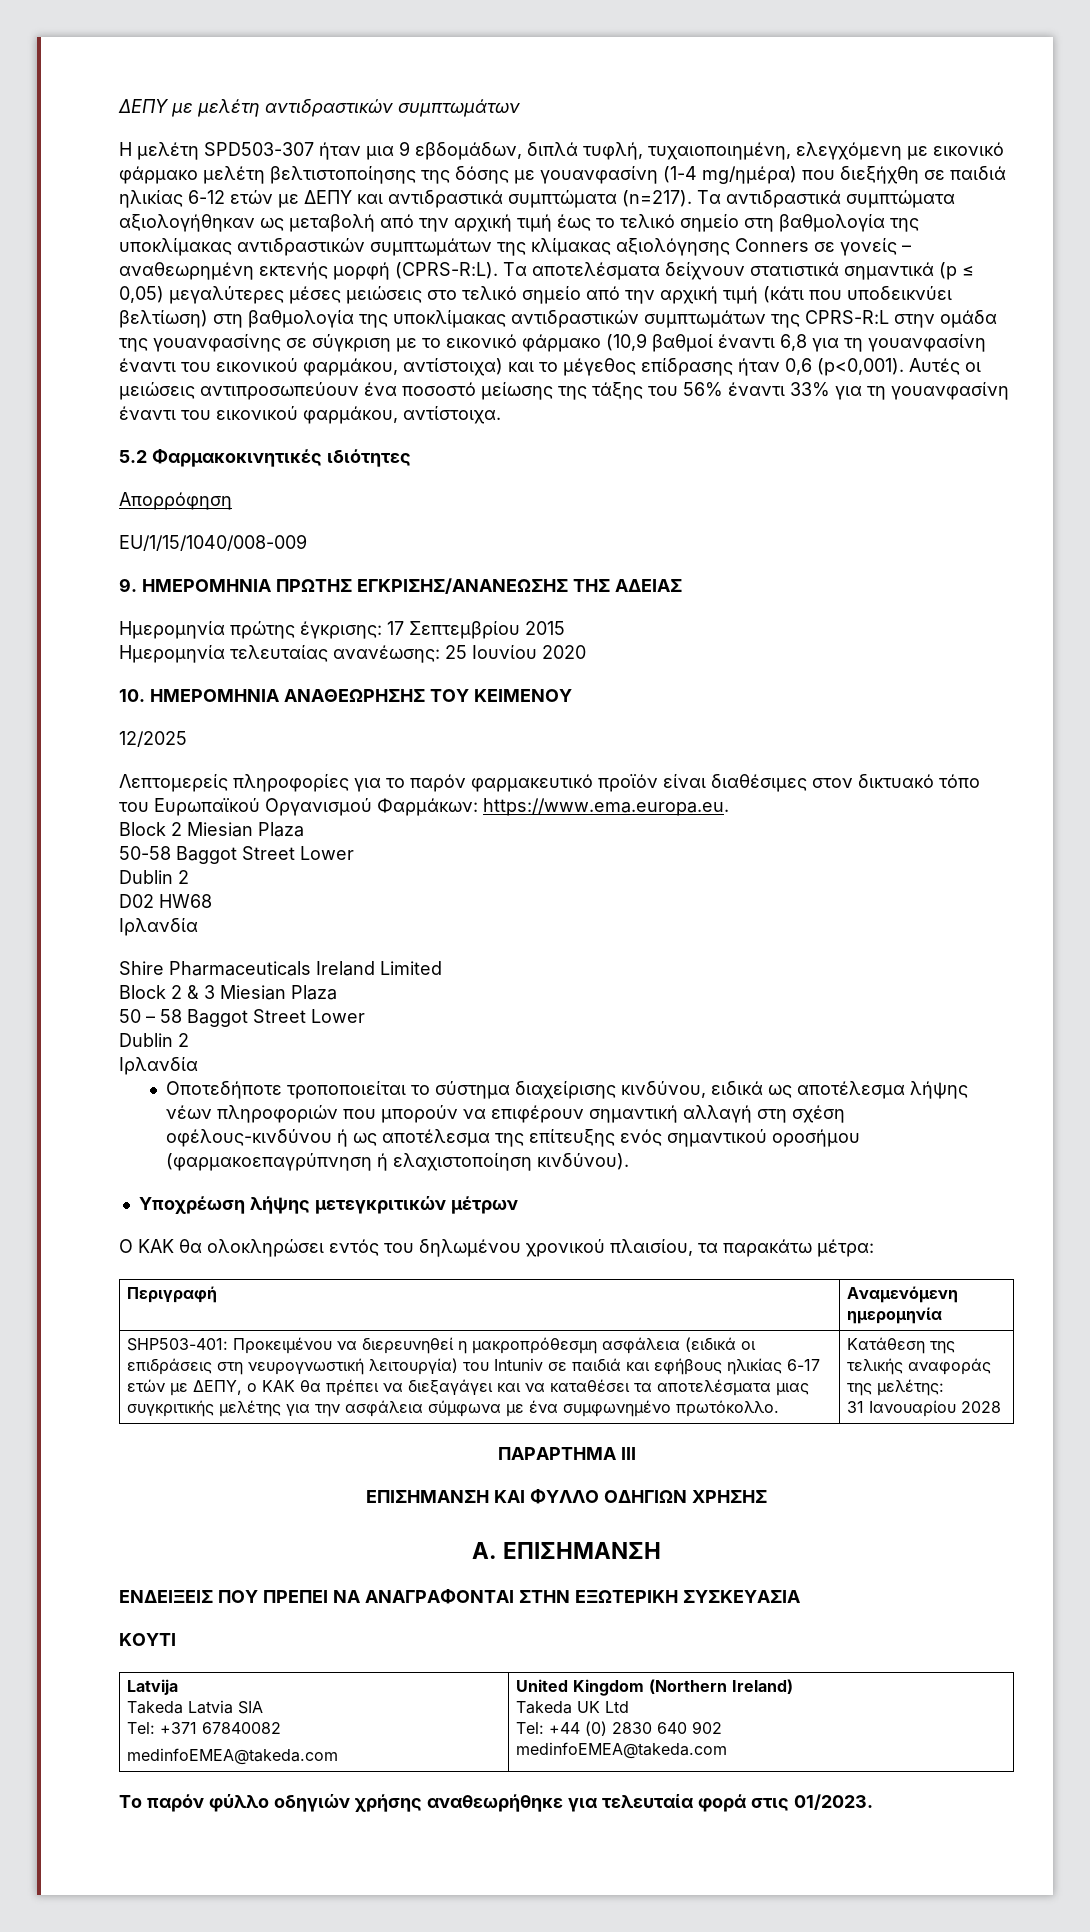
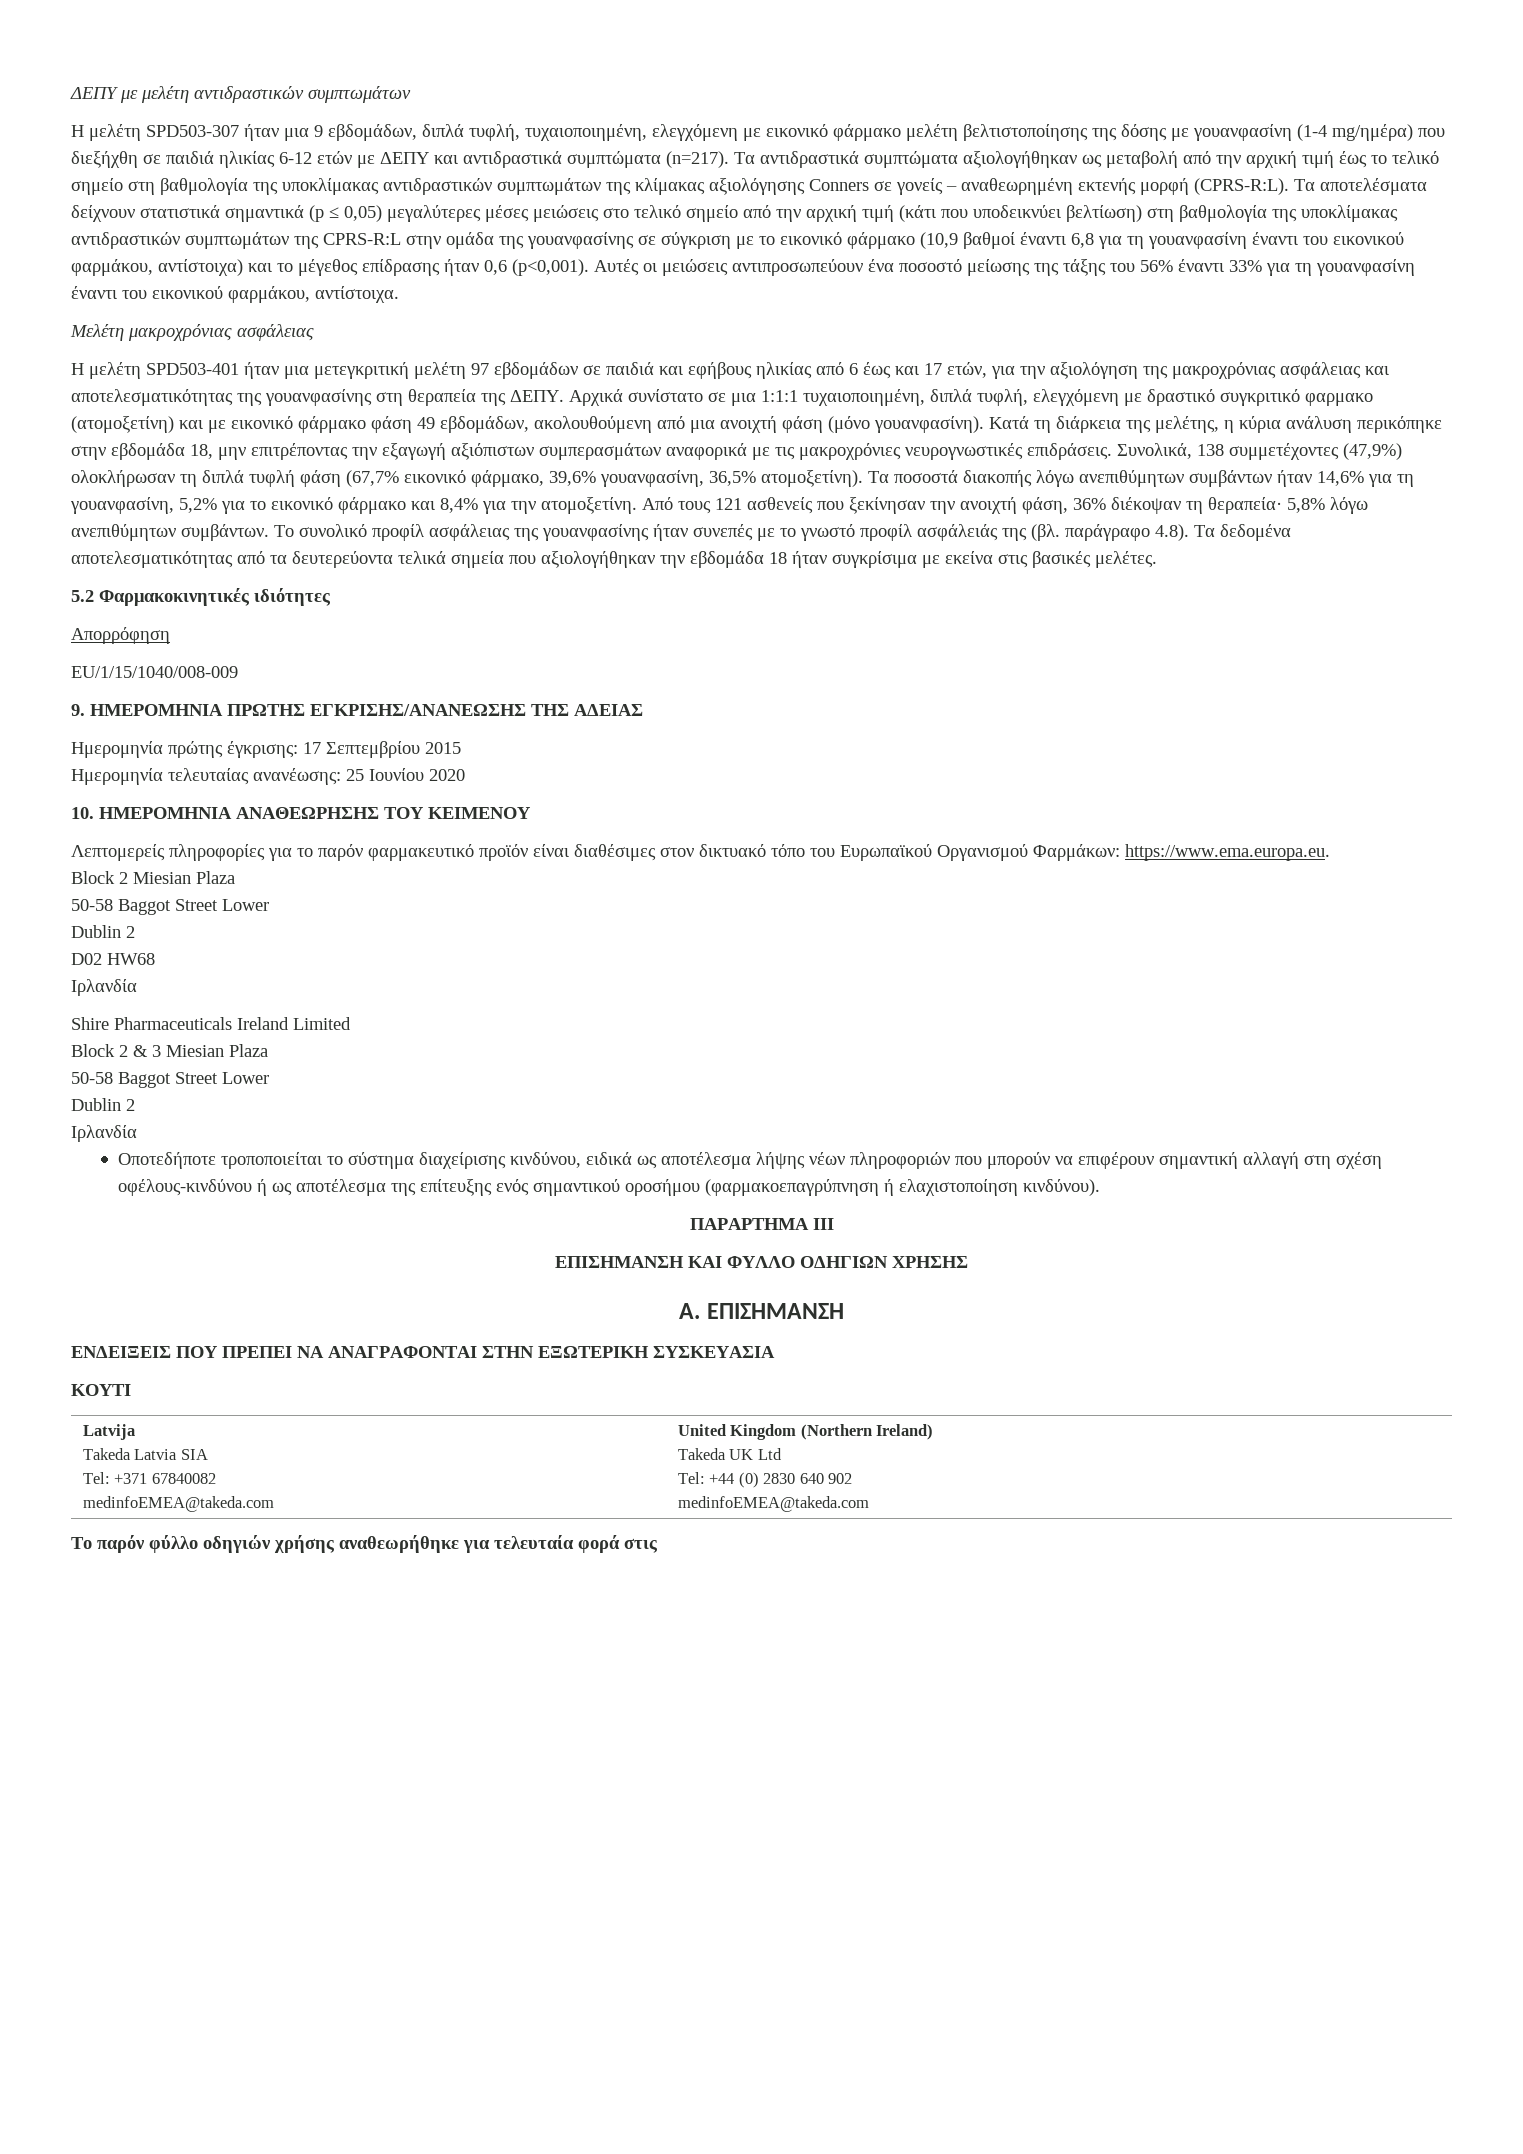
+ Μελέτη μακροχρόνιας ασφάλειας
+ Η μελέτη SPD503-401 ήταν μια μετεγκριτική μελέτη 97 εβδομάδων σε παιδιά και εφήβους ηλικίας από 6 έως και 17 ετών, για την αξιολόγηση της μακροχρόνιας ασφάλειας και αποτελεσματικότητας της γουανφασίνης στη θεραπεία της ΔΕΠΥ. Αρχικά συνίστατο σε μια 1:1:1 τυχαιοποιημένη, διπλά τυφλή, ελεγχόμενη με δραστικό συγκριτικό φαρμακο (ατομοξετίνη) και με εικονικό φάρμακο φάση 49 εβδομάδων, ακολουθούμενη από μια ανοιχτή φάση (μόνο γουανφασίνη). Κατά τη διάρκεια της μελέτης, η κύρια ανάλυση περικόπηκε στην εβδομάδα 18, μην επιτρέποντας την εξαγωγή αξιόπιστων συμπερασμάτων αναφορικά με τις μακροχρόνιες νευρογνωστικές επιδράσεις. Συνολικά, 138 συμμετέχοντες (47,9%) ολοκλήρωσαν τη διπλά τυφλή φάση (67,7% εικονικό φάρμακο, 39,6% γουανφασίνη, 36,5% ατομοξετίνη). Τα ποσοστά διακοπής λόγω ανεπιθύμητων συμβάντων ήταν 14,6% για τη γουανφασίνη, 5,2% για το εικονικό φάρμακο και 8,4% για την ατομοξετίνη. Από τους 121 ασθενείς που ξεκίνησαν την ανοιχτή φάση, 36% διέκοψαν τη θεραπεία· 5,8% λόγω ανεπιθύμητων συμβάντων. Το συνολικό προφίλ ασφάλειας της γουανφασίνης ήταν συνεπές με το γνωστό προφίλ ασφάλειάς της (βλ. παράγραφο 4.8). Τα δεδομένα αποτελεσματικότητας από τα δευτερεύοντα τελικά σημεία που αξιολογήθηκαν την εβδομάδα 18 ήταν συγκρίσιμα με εκείνα στις βασικές μελέτες.
- 12/2025
  Block 2 & 3 Miesian Plaza
- 50 – 58 Baggot Street Lower
+ 50-58 Baggot Street Lower
- Υποχρέωση λήψης μετεγκριτικών μέτρων
- Ο ΚΑΚ θα ολοκληρώσει εντός του δηλωμένου χρονικού πλαισίου, τα παρακάτω μέτρα:
- Περιγραφή | Αναμενόμενη ημερομηνία
- SHP503-401: Προκειμένου να διερευνηθεί η μακροπρόθεσμη ασφάλεια (ειδικά οι επιδράσεις στη νευρογνωστική λειτουργία) του Intuniv σε παιδιά και εφήβους ηλικίας 6-17 ετών με ΔΕΠΥ, ο ΚΑΚ θα πρέπει να διεξαγάγει και να καταθέσει τα αποτελέσματα μιας συγκριτικής μελέτης για την ασφάλεια σύμφωνα με ένα συμφωνημένο πρωτόκολλο. | Κατάθεση της τελικής αναφοράς της μελέτης:
- 31 Ιανουαρίου 2028
- Το παρόν φύλλο οδηγιών χρήσης αναθεωρήθηκε για τελευταία φορά στις 01/2023.
+ Το παρόν φύλλο οδηγιών χρήσης αναθεωρήθηκε για τελευταία φορά στις

